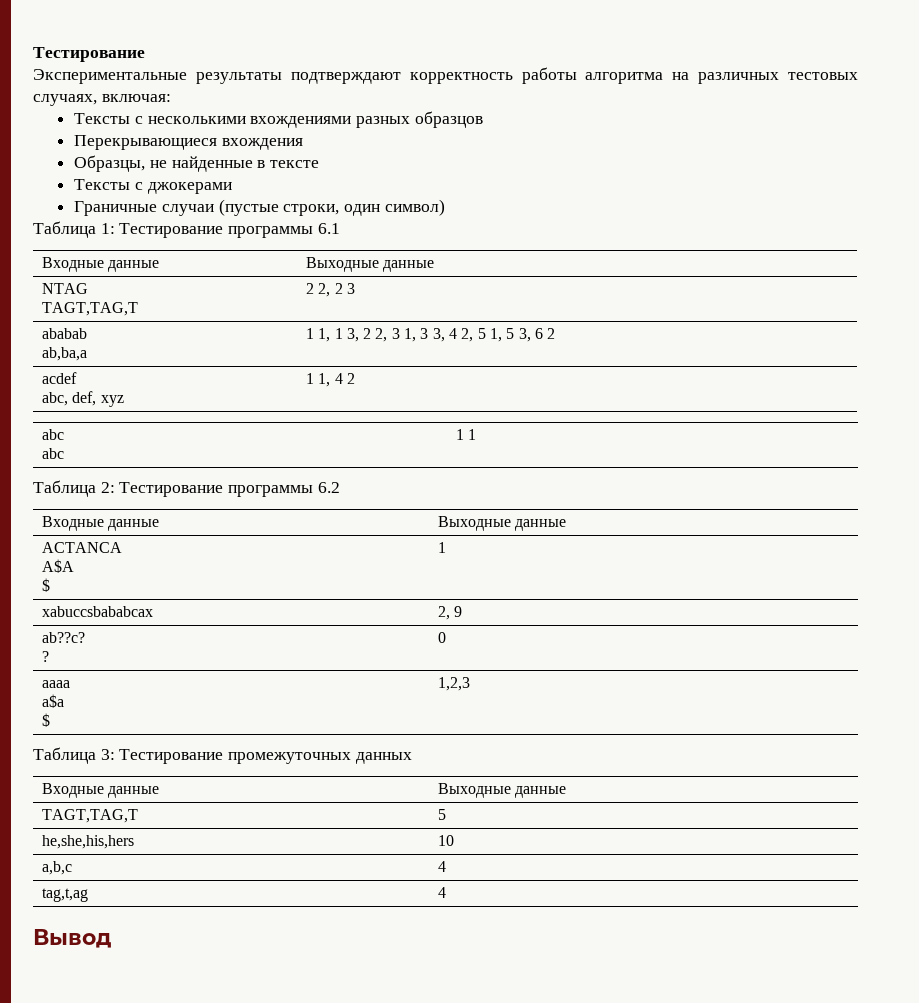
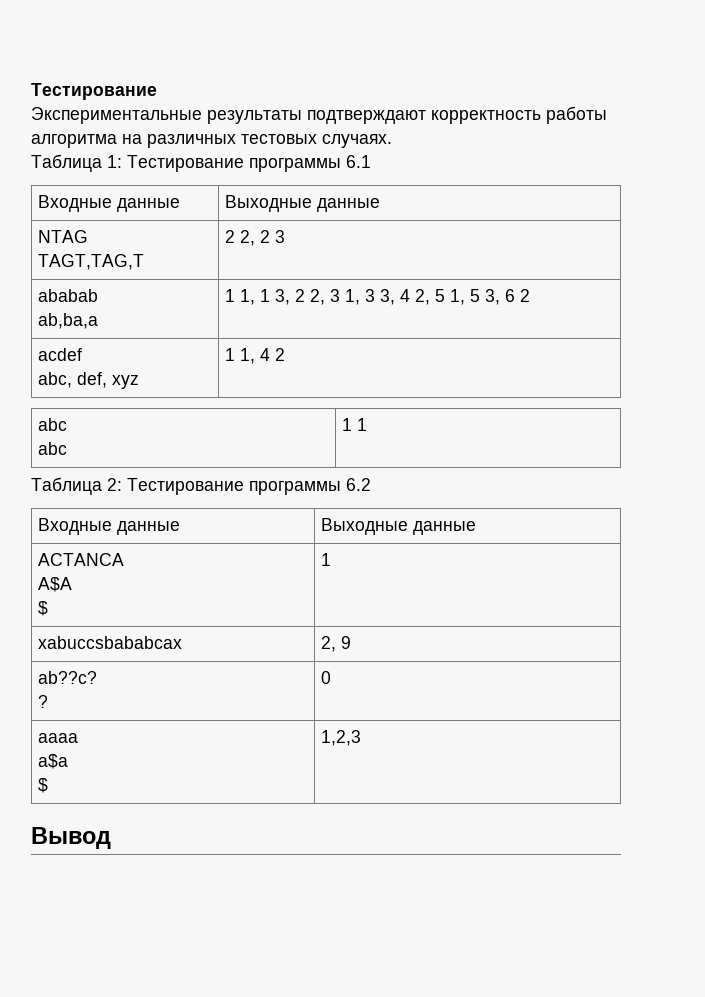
- Экспериментальные результаты подтверждают корректность работы алгоритма на различных тестовых случаях, включая:
- Тексты с несколькими вхождениями разных образцов
- Перекрывающиеся вхождения
- Образцы, не найденные в тексте
- Тексты с джокерами
- Граничные случаи (пустые строки, один символ)
+ Экспериментальные результаты подтверждают корректность работы алгоритма на различных тестовых случаях.
- Таблица 3: Тестирование промежуточных данных
- Входные данные | Выходные данные
- TAGT,TAG,T | 5
- he,she,his,hers | 10
- a,b,c | 4
- tag,t,ag | 4

